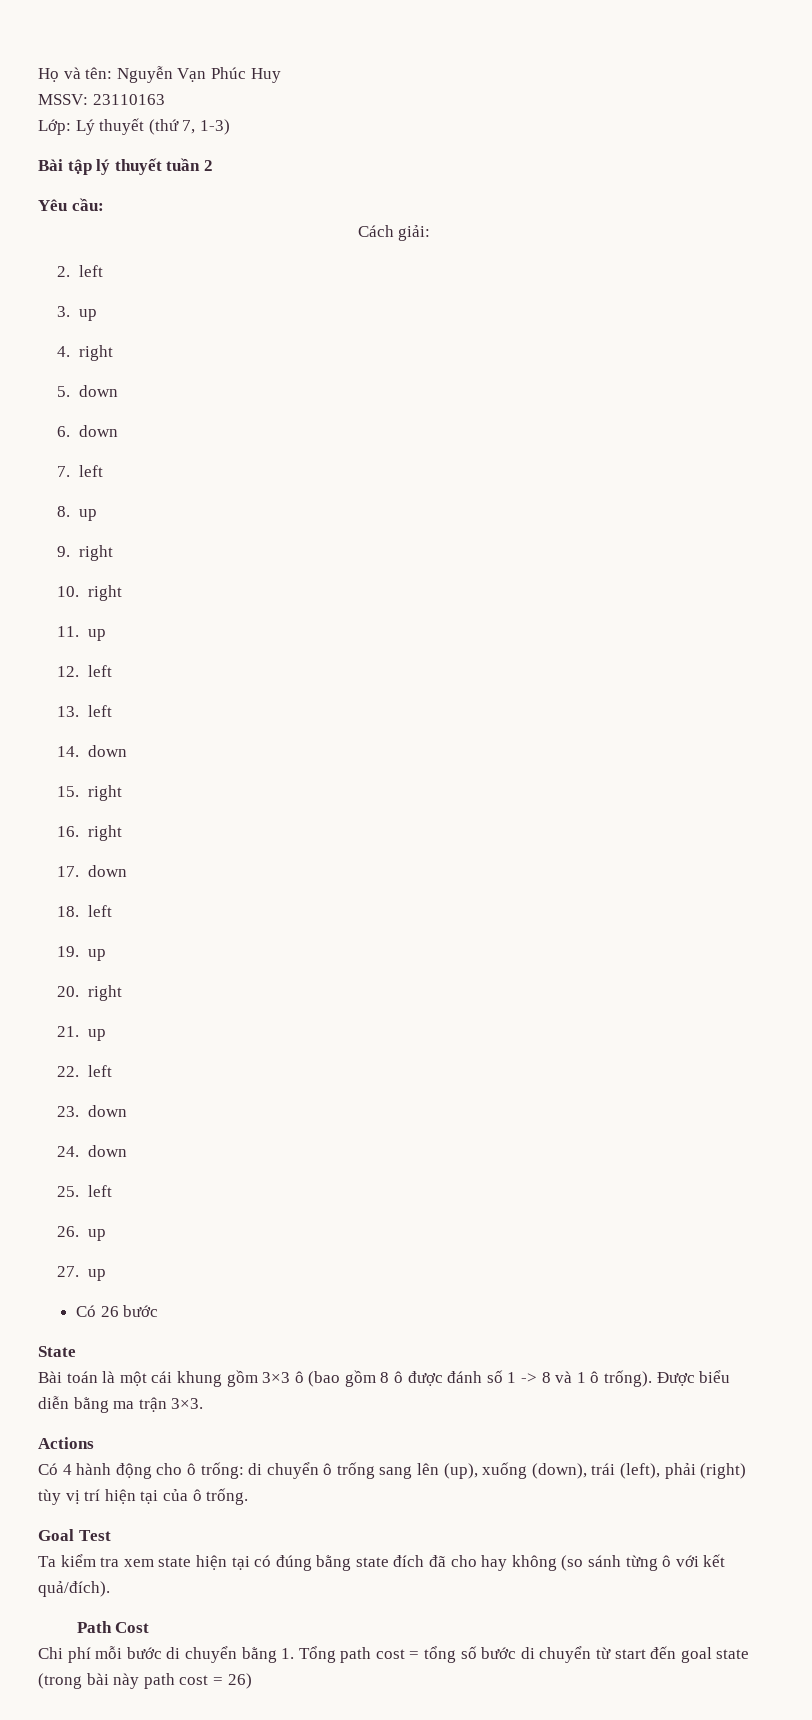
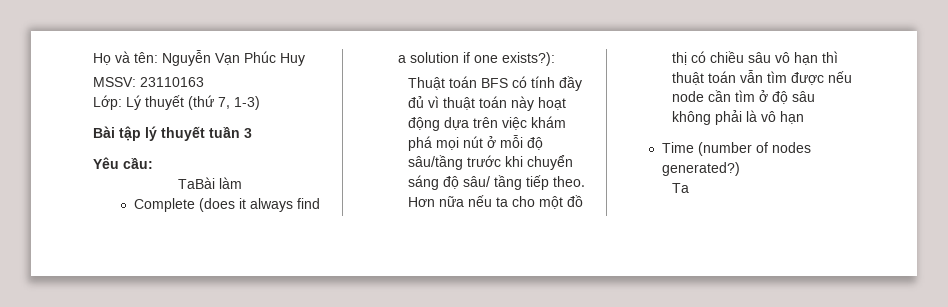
- Bài tập lý thuyết tuần 2
+ Bài tập lý thuyết tuần 3
- Cách giải:
- 2. left
- 3. up
- 4. right
- 5. down
- 6. down
- 7. left
- 8. up
- 9. right
- 10. right
- 11. up
- 12. left
- 13. left
- 14. down
- 15. right
- 16. right
- 17. down
- 18. left
- 19. up
- 20. right
- 21. up
- 22. left
- 23. down
- 24. down
- 25. left
- 26. up
- 27. up
- Có 26 bước
- State
- Bài toán là một cái khung gồm 3×3 ô (bao gồm 8 ô được đánh số 1 -> 8 và 1 ô trống). Được biểu diễn bằng ma trận 3×3.
- Actions
- Có 4 hành động cho ô trống: di chuyển ô trống sang lên (up), xuống (down), trái (left), phải (right) tùy vị trí hiện tại của ô trống.
- Goal Test
- Ta kiểm tra xem state hiện tại có đúng bằng state đích đã cho hay không (so sánh từng ô với kết quả/đích).
- Path Cost
- Chi phí mỗi bước di chuyển bằng 1. Tổng path cost = tổng số bước di chuyển từ start đến goal state (trong bài này path cost = 26)
+ TaBài làm
+ Complete (does it always find a solution if one exists?):
+ Thuật toán BFS có tính đầy đủ vì thuật toán này hoạt động dựa trên việc khám phá mọi nút ở mỗi độ sâu/tầng trước khi chuyển sáng độ sâu/ tầng tiếp theo. Hơn nữa nếu ta cho một đồ thị có chiều sâu vô hạn thì thuật toán vẫn tìm được nếu node cần tìm ở độ sâu không phải là vô hạn
+ Time (number of nodes generated?)
+ Ta

